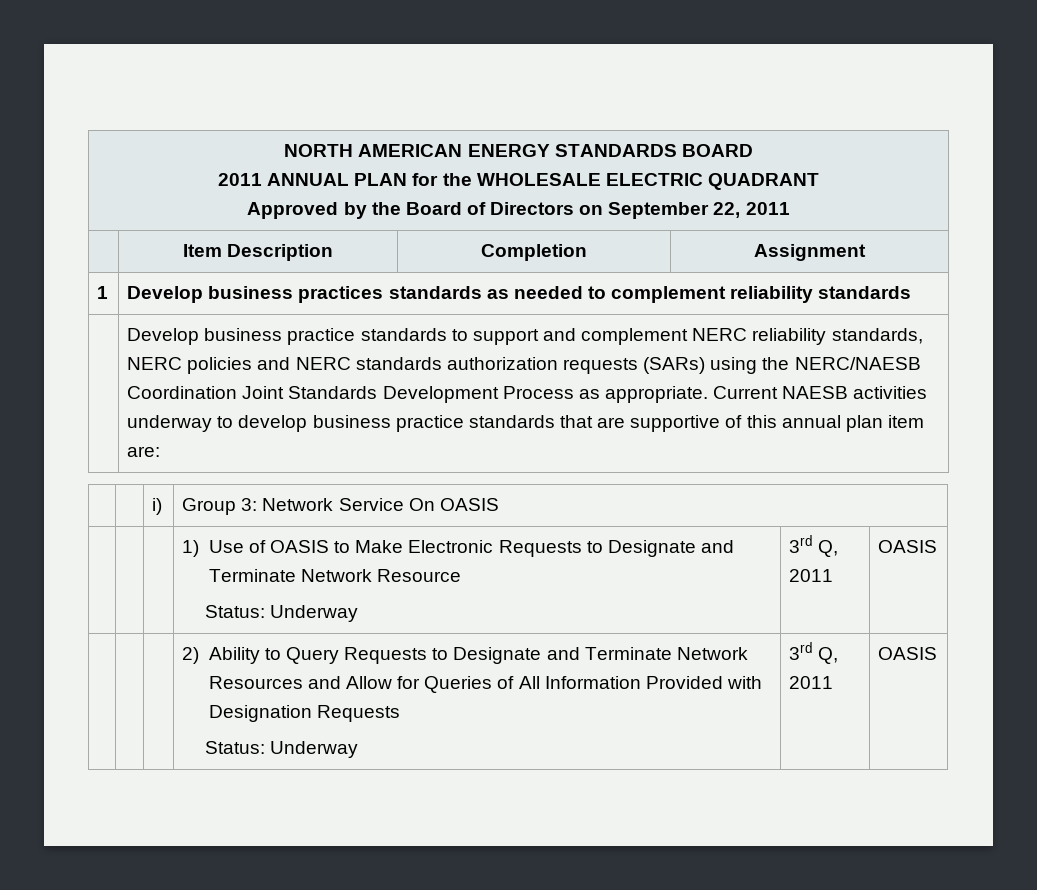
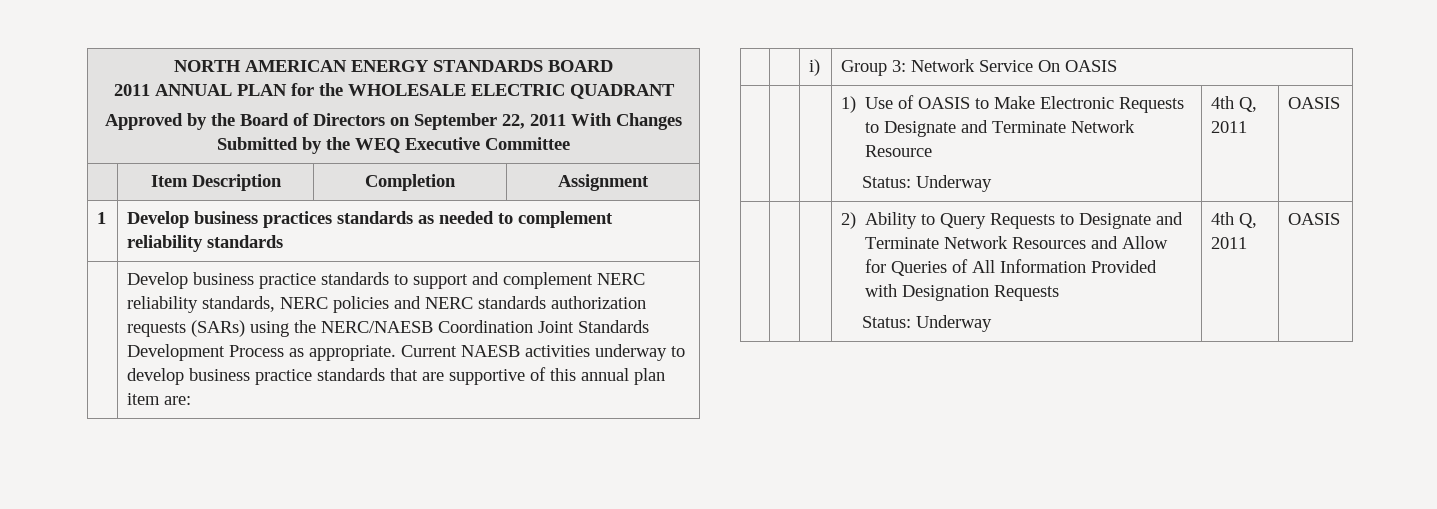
  NORTH AMERICAN ENERGY STANDARDS BOARD
  2011 ANNUAL PLAN for the WHOLESALE ELECTRIC QUADRANT
- Approved by the Board of Directors on September 22, 2011
+ Approved by the Board of Directors on September 22, 2011 With Changes Submitted by the WEQ Executive Committee
  | | | 1) Use of OASIS to Make Electronic Requests to Designate and Terminate Network Resource
- Status: Underway | 3rd Q, 2011 | OASIS
+ Status: Underway | 4th Q, 2011 | OASIS
  | | | 2) Ability to Query Requests to Designate and Terminate Network Resources and Allow for Queries of All Information Provided with Designation Requests
- Status: Underway | 3rd Q, 2011 | OASIS
+ Status: Underway | 4th Q, 2011 | OASIS

